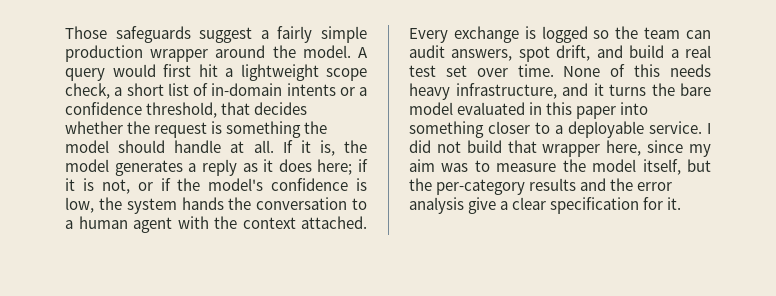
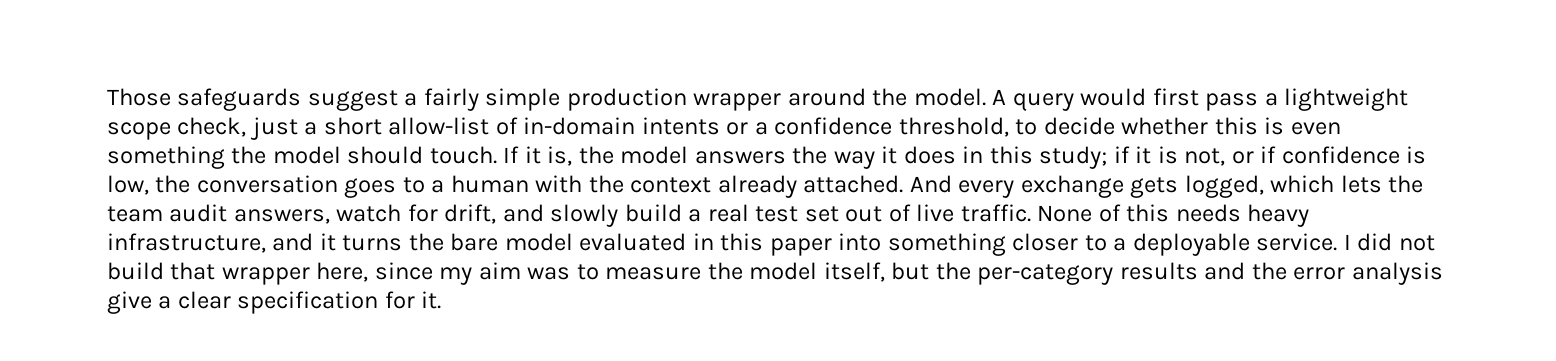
- A query would first hit a lightweight scope check, a short list of in-domain intents or a confidence threshold, that decides whether the request is something the model should handle at all.
+ A query would first pass a lightweight scope check, just a short allow-list of in-domain intents or a confidence threshold, to decide whether this is even something the model should touch.
- If it is, the model generates a reply as it does here; if it is not, or if the model's confidence is low, the system hands the conversation to a human agent with the context attached. Every exchange is logged so the team can audit answers, spot drift, and build a real test set over time.
+ If it is, the model answers the way it does in this study; if it is not, or if confidence is low, the conversation goes to a human with the context already attached. And every exchange gets logged, which lets the team audit answers, watch for drift, and slowly build a real test set out of live traffic.

